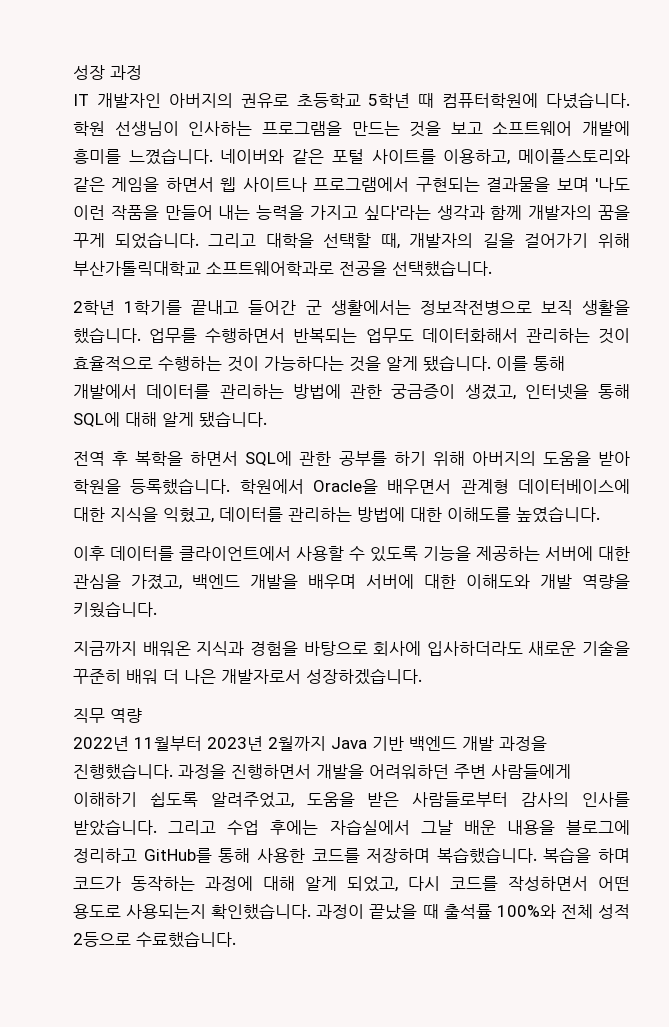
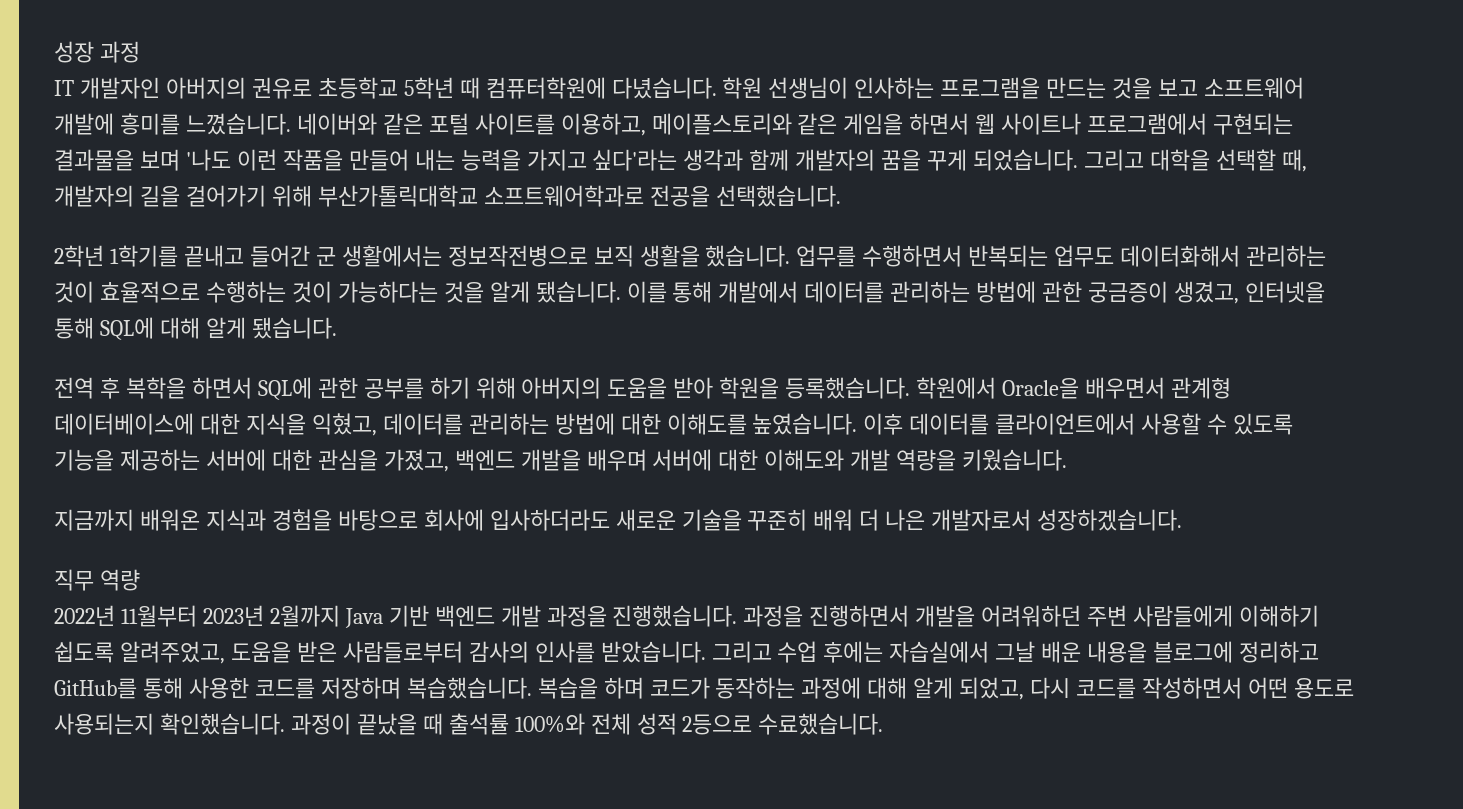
- 학원에서 Oracle을 배우면서 관계형 데이터베이스에 대한 지식을 익혔고, 데이터를 관리하는 방법에 대한 이해도를 높였습니다.
- 이후 데이터를 클라이언트에서 사용할 수 있도록 기능을 제공하는 서버에 대한 관심을 가졌고, 백엔드 개발을 배우며 서버에 대한 이해도와 개발 역량을 키웠습니다.
+ 학원에서 Oracle을 배우면서 관계형 데이터베이스에 대한 지식을 익혔고, 데이터를 관리하는 방법에 대한 이해도를 높였습니다. 이후 데이터를 클라이언트에서 사용할 수 있도록 기능을 제공하는 서버에 대한 관심을 가졌고, 백엔드 개발을 배우며 서버에 대한 이해도와 개발 역량을 키웠습니다.

